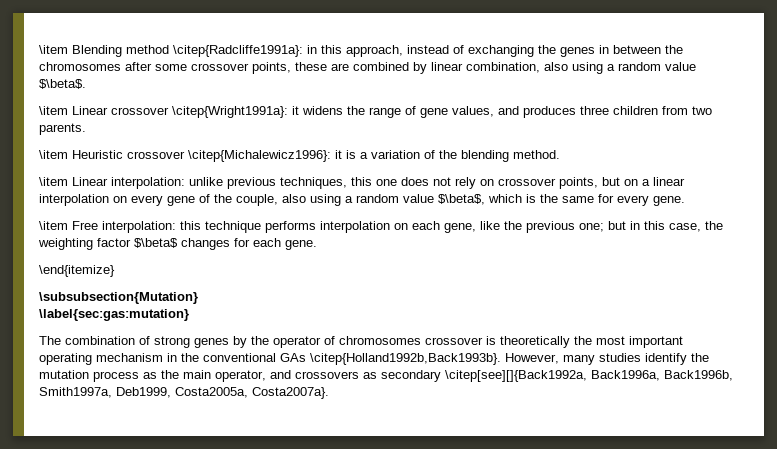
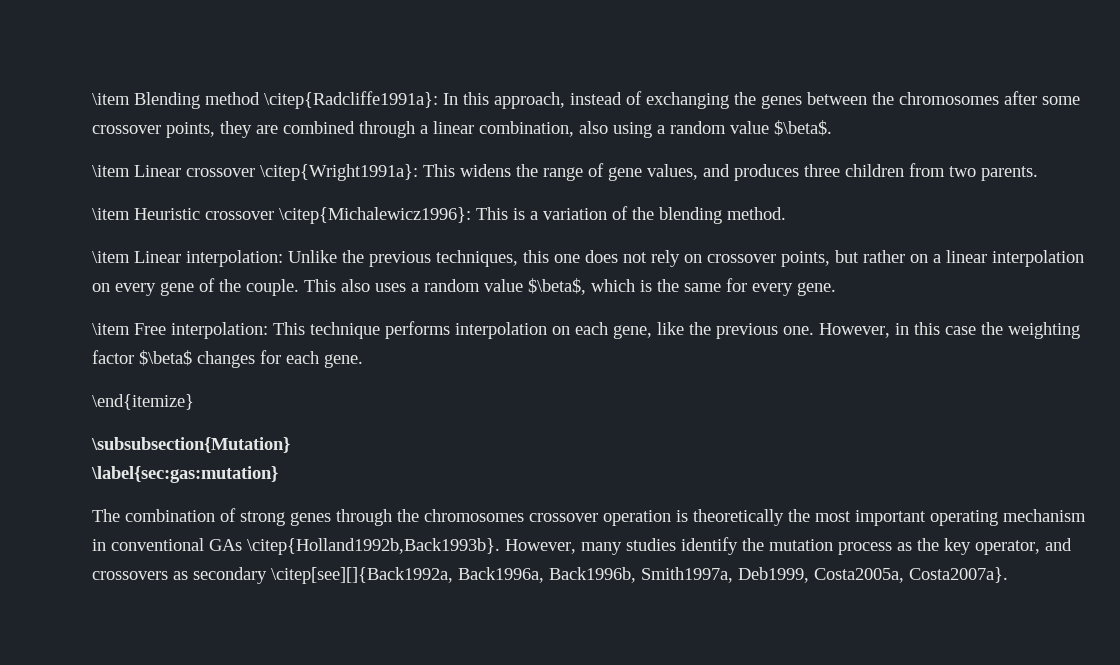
- \item Blending method \citep{Radcliffe1991a}: in this approach, instead of exchanging the genes in between the chromosomes after some crossover points, these are combined by linear combination, also using a random value $\beta$.
+ \item Blending method \citep{Radcliffe1991a}: In this approach, instead of exchanging the genes between the chromosomes after some crossover points, they are combined through a linear combination, also using a random value $\beta$.
- \item Linear crossover \citep{Wright1991a}: it widens the range of gene values, and produces three children from two parents.
+ \item Linear crossover \citep{Wright1991a}: This widens the range of gene values, and produces three children from two parents.
- \item Heuristic crossover \citep{Michalewicz1996}: it is a variation of the blending method.
+ \item Heuristic crossover \citep{Michalewicz1996}: This is a variation of the blending method.
- \item Linear interpolation: unlike previous techniques, this one does not rely on crossover points, but on a linear interpolation on every gene of the couple, also using a random value $\beta$, which is the same for every gene.
+ \item Linear interpolation: Unlike the previous techniques, this one does not rely on crossover points, but rather on a linear interpolation on every gene of the couple. This also uses a random value $\beta$, which is the same for every gene.
- \item Free interpolation: this technique performs interpolation on each gene, like the previous one; but in this case, the weighting factor $\beta$ changes for each gene.
+ \item Free interpolation: This technique performs interpolation on each gene, like the previous one. However, in this case the weighting factor $\beta$ changes for each gene.
- The combination of strong genes by the operator of chromosomes crossover is theoretically the most important operating mechanism in the conventional GAs \citep{Holland1992b,Back1993b}.
+ The combination of strong genes through the chromosomes crossover operation is theoretically the most important operating mechanism in conventional GAs \citep{Holland1992b,Back1993b}.
- However, many studies identify the mutation process as the main operator, and crossovers as secondary \citep[see][]{Back1992a, Back1996a, Back1996b, Smith1997a, Deb1999, Costa2005a, Costa2007a}.
+ However, many studies identify the mutation process as the key operator, and crossovers as secondary \citep[see][]{Back1992a, Back1996a, Back1996b, Smith1997a, Deb1999, Costa2005a, Costa2007a}.

